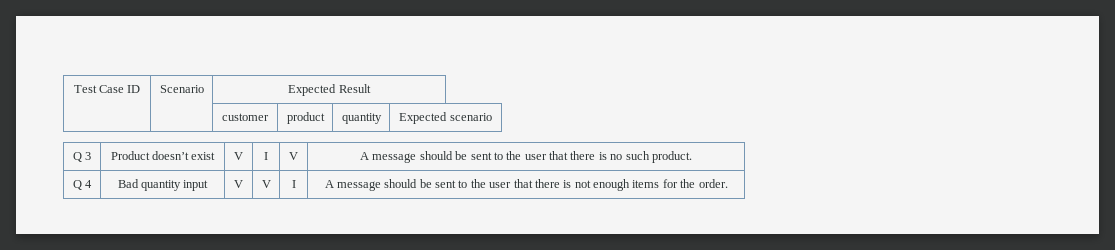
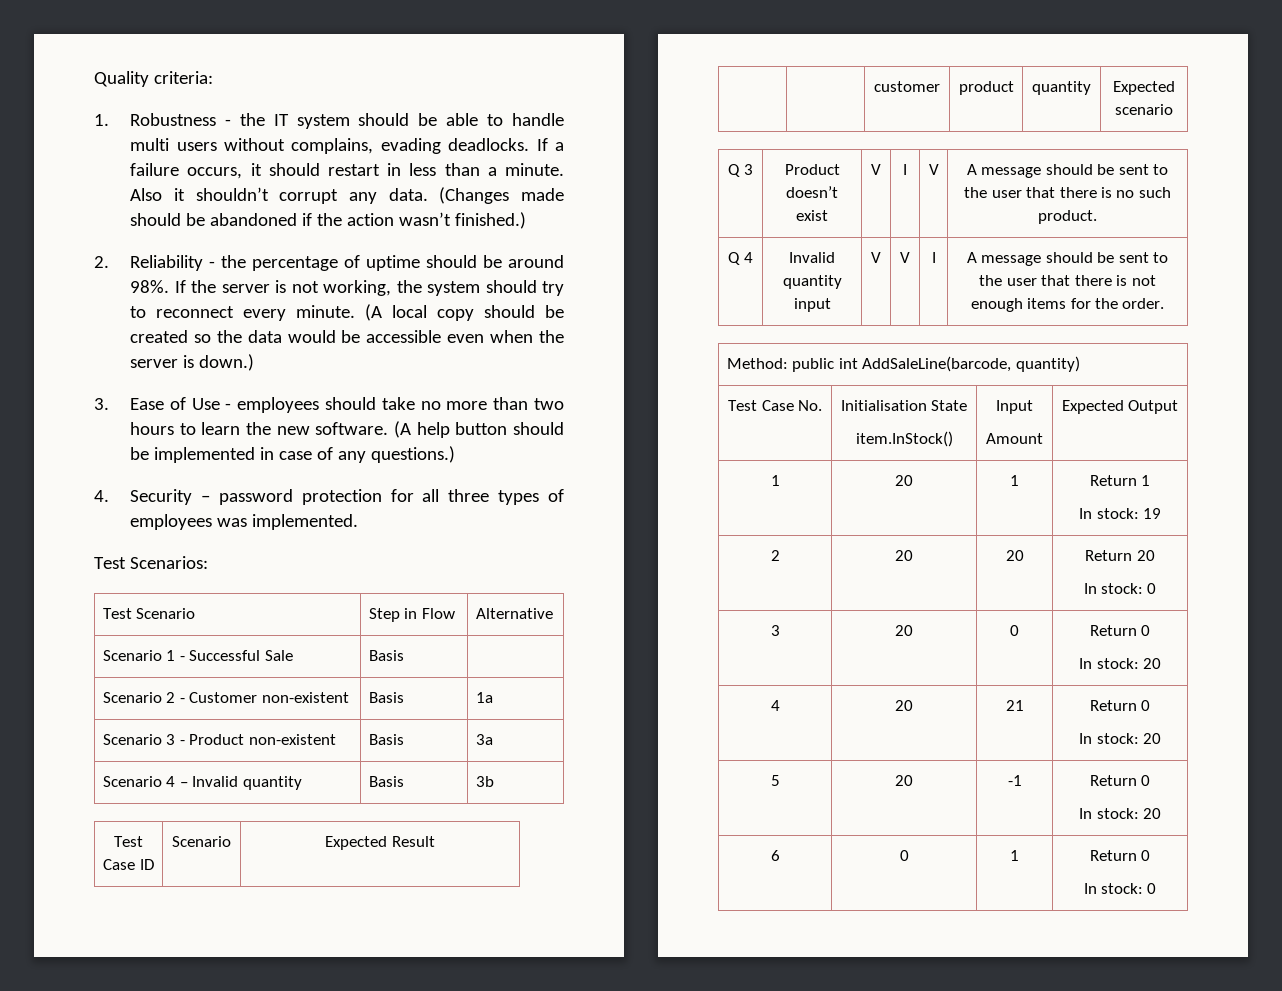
+ Quality criteria:
+ 1. Robustness - the IT system should be able to handle multi users without complains, evading deadlocks. If a failure occurs, it should restart in less than a minute. Also it shouldn’t corrupt any data. (Changes made should be abandoned if the action wasn’t finished.)
+ 2. Reliability - the percentage of uptime should be around 98%. If the server is not working, the system should try to reconnect every minute. (A local copy should be created so the data would be accessible even when the server is down.)
+ 3. Ease of Use - employees should take no more than two hours to learn the new software. (A help button should be implemented in case of any questions.)
+ 4. Security – password protection for all three types of employees was implemented.
+ Test Scenarios:
+ Test Scenario | Step in Flow | Alternative
+ Scenario 1 - Successful Sale | Basis |
+ Scenario 2 - Customer non-existent | Basis | 1a
+ Scenario 3 - Product non-existent | Basis | 3a
+ Scenario 4 – Invalid quantity | Basis | 3b
- Q 4 | Bad quantity input | V | V | I | A message should be sent to the user that there is not enough items for the order.
+ Q 4 | Invalid quantity input | V | V | I | A message should be sent to the user that there is not enough items for the order.
+ Method: public int AddSaleLine(barcode, quantity)
+ Test Case No. | Initialisation State
+ item.InStock() | Input
+ Amount | Expected Output
+ 1 | 20 | 1 | Return 1
+ In stock: 19
+ 2 | 20 | 20 | Return 20
+ In stock: 0
+ 3 | 20 | 0 | Return 0
+ In stock: 20
+ 4 | 20 | 21 | Return 0
+ In stock: 20
+ 5 | 20 | -1 | Return 0
+ In stock: 20
+ 6 | 0 | 1 | Return 0
+ In stock: 0

